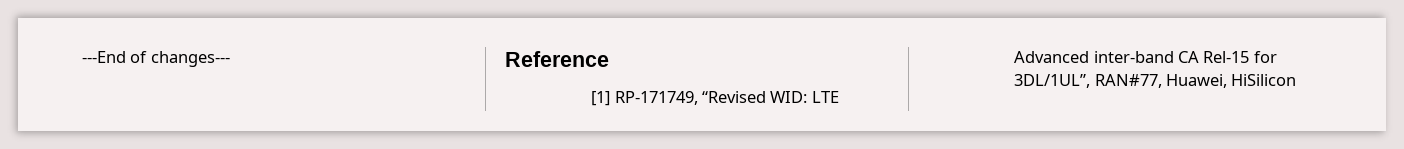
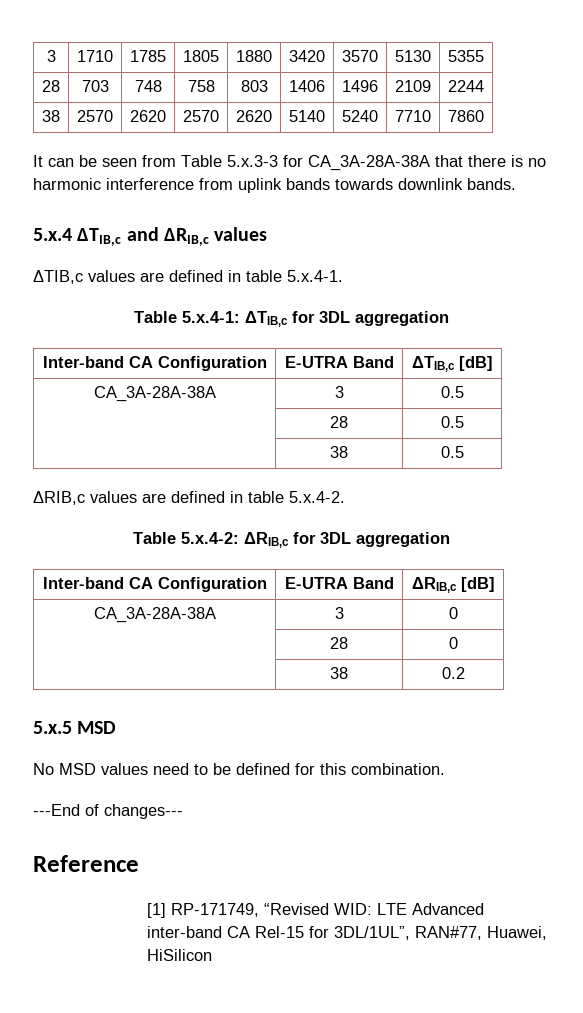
+ 3 | 1710 | 1785 | 1805 | 1880 | 3420 | 3570 | 5130 | 5355
+ 28 | 703 | 748 | 758 | 803 | 1406 | 1496 | 2109 | 2244
+ 38 | 2570 | 2620 | 2570 | 2620 | 5140 | 5240 | 7710 | 7860
+ It can be seen from Table 5.x.3-3 for CA_3A-28A-38A that there is no harmonic interference from uplink bands towards downlink bands.
+ 5.x.4 ΔTIB,c and ΔRIB,c values
+ ΔTIB,c values are defined in table 5.x.4-1.
+ Table 5.x.4-1: ΔTIB,c for 3DL aggregation
+ Inter-band CA Configuration | E-UTRA Band | ΔTIB,c [dB]
+ CA_3A-28A-38A | 3 | 0.5
+ | 28 | 0.5
+ | 38 | 0.5
+ ΔRIB,c values are defined in table 5.x.4-2.
+ Table 5.x.4-2: ΔRIB,c for 3DL aggregation
+ Inter-band CA Configuration | E-UTRA Band | ΔRIB,c [dB]
+ CA_3A-28A-38A | 3 | 0
+ | 28 | 0
+ | 38 | 0.2
+ 5.x.5 MSD
+ No MSD values need to be defined for this combination.

